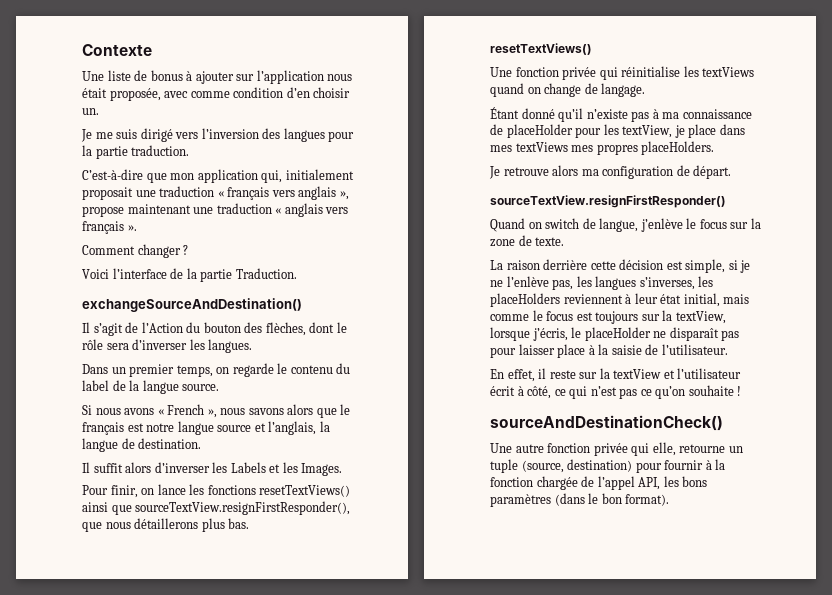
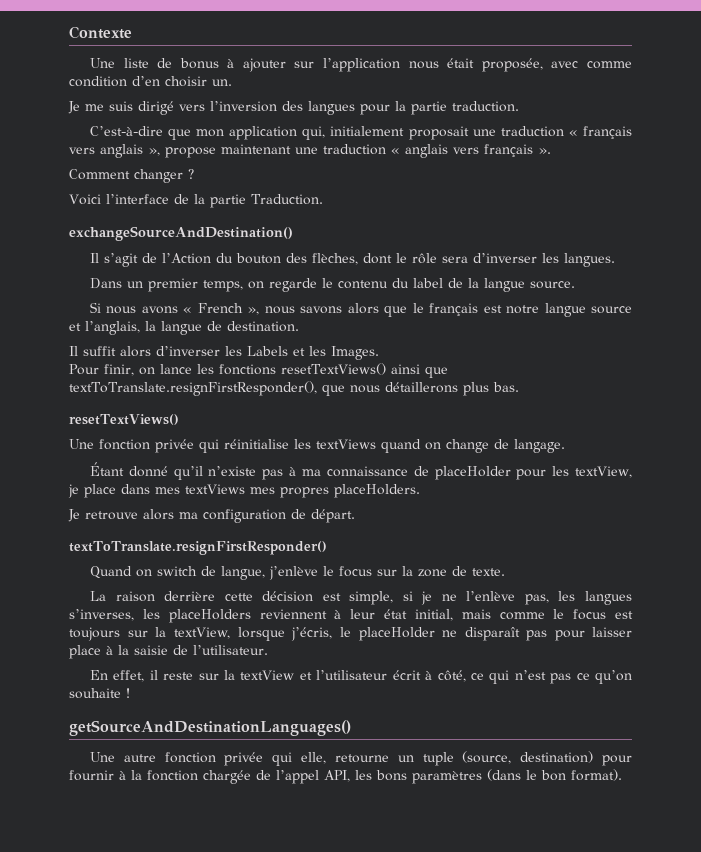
- Pour finir, on lance les fonctions resetTextViews() ainsi que sourceTextView.resignFirstResponder(), que nous détaillerons plus bas.
+ Pour finir, on lance les fonctions resetTextViews() ainsi que textToTranslate.resignFirstResponder(), que nous détaillerons plus bas.
- sourceTextView.resignFirstResponder()
+ textToTranslate.resignFirstResponder()
- sourceAndDestinationCheck()
+ getSourceAndDestinationLanguages()

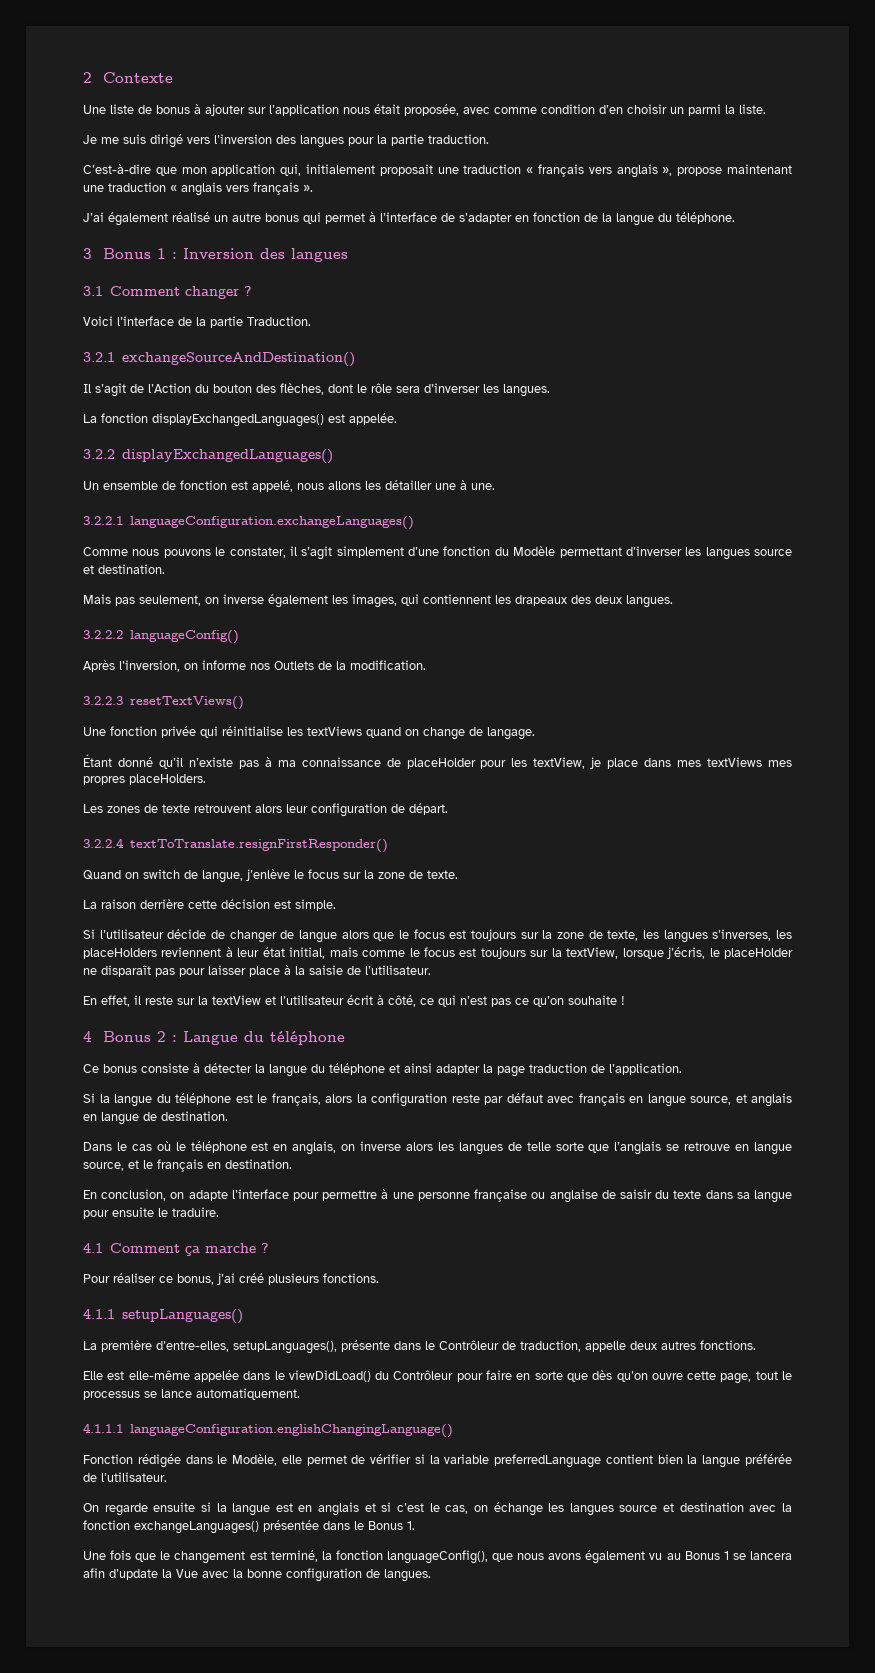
- Contexte
+ 2 Contexte
- Une liste de bonus à ajouter sur l’application nous était proposée, avec comme condition d’en choisir un.
+ Une liste de bonus à ajouter sur l’application nous était proposée, avec comme condition d’en choisir un parmi la liste.
- Comment changer ?
+ J’ai également réalisé un autre bonus qui permet à l’interface de s’adapter en fonction de la langue du téléphone.
+ 3 Bonus 1 : Inversion des langues
+ 3.1 Comment changer ?
- exchangeSourceAndDestination()
+ 3.2.1 exchangeSourceAndDestination()
- Dans un premier temps, on regarde le contenu du label de la langue source.
- Si nous avons « French », nous savons alors que le français est notre langue source et l’anglais, la langue de destination.
- Il suffit alors d’inverser les Labels et les Images.
- Pour finir, on lance les fonctions resetTextViews() ainsi que textToTranslate.resignFirstResponder(), que nous détaillerons plus bas.
- resetTextViews()
+ La fonction displayExchangedLanguages() est appelée.
+ 3.2.2 displayExchangedLanguages()
+ Un ensemble de fonction est appelé, nous allons les détailler une à une.
+ 3.2.2.1 languageConfiguration.exchangeLanguages()
+ Comme nous pouvons le constater, il s’agit simplement d’une fonction du Modèle permettant d’inverser les langues source et destination.
+ Mais pas seulement, on inverse également les images, qui contiennent les drapeaux des deux langues.
+ 3.2.2.2 languageConfig()
+ Après l’inversion, on informe nos Outlets de la modification.
+ 3.2.2.3 resetTextViews()
- Je retrouve alors ma configuration de départ.
+ Les zones de texte retrouvent alors leur configuration de départ.
- textToTranslate.resignFirstResponder()
+ 3.2.2.4 textToTranslate.resignFirstResponder()
- La raison derrière cette décision est simple, si je ne l’enlève pas, les langues s’inverses, les placeHolders reviennent à leur état initial, mais comme le focus est toujours sur la textView, lorsque j’écris, le placeHolder ne disparaît pas pour laisser place à la saisie de l’utilisateur.
+ La raison derrière cette décision est simple.
+ Si l’utilisateur décide de changer de langue alors que le focus est toujours sur la zone de texte, les langues s’inverses, les placeHolders reviennent à leur état initial, mais comme le focus est toujours sur la textView, lorsque j’écris, le placeHolder ne disparaît pas pour laisser place à la saisie de l’utilisateur.
- getSourceAndDestinationLanguages()
- Une autre fonction privée qui elle, retourne un tuple (source, destination) pour fournir à la fonction chargée de l’appel API, les bons paramètres (dans le bon format).
+ 4 Bonus 2 : Langue du téléphone
+ Ce bonus consiste à détecter la langue du téléphone et ainsi adapter la page traduction de l’application.
+ Si la langue du téléphone est le français, alors la configuration reste par défaut avec français en langue source, et anglais en langue de destination.
+ Dans le cas où le téléphone est en anglais, on inverse alors les langues de telle sorte que l’anglais se retrouve en langue source, et le français en destination.
+ En conclusion, on adapte l’interface pour permettre à une personne française ou anglaise de saisir du texte dans sa langue pour ensuite le traduire.
+ 4.1 Comment ça marche ?
+ Pour réaliser ce bonus, j’ai créé plusieurs fonctions.
+ 4.1.1 setupLanguages()
+ La première d’entre-elles, setupLanguages(), présente dans le Contrôleur de traduction, appelle deux autres fonctions.
+ Elle est elle-même appelée dans le viewDidLoad() du Contrôleur pour faire en sorte que dès qu’on ouvre cette page, tout le processus se lance automatiquement.
+ 4.1.1.1 languageConfiguration.englishChangingLanguage()
+ Fonction rédigée dans le Modèle, elle permet de vérifier si la variable preferredLanguage contient bien la langue préférée de l’utilisateur.
+ On regarde ensuite si la langue est en anglais et si c’est le cas, on échange les langues source et destination avec la fonction exchangeLanguages() présentée dans le Bonus 1.
+ Une fois que le changement est terminé, la fonction languageConfig(), que nous avons également vu au Bonus 1 se lancera afin d’update la Vue avec la bonne configuration de langues.

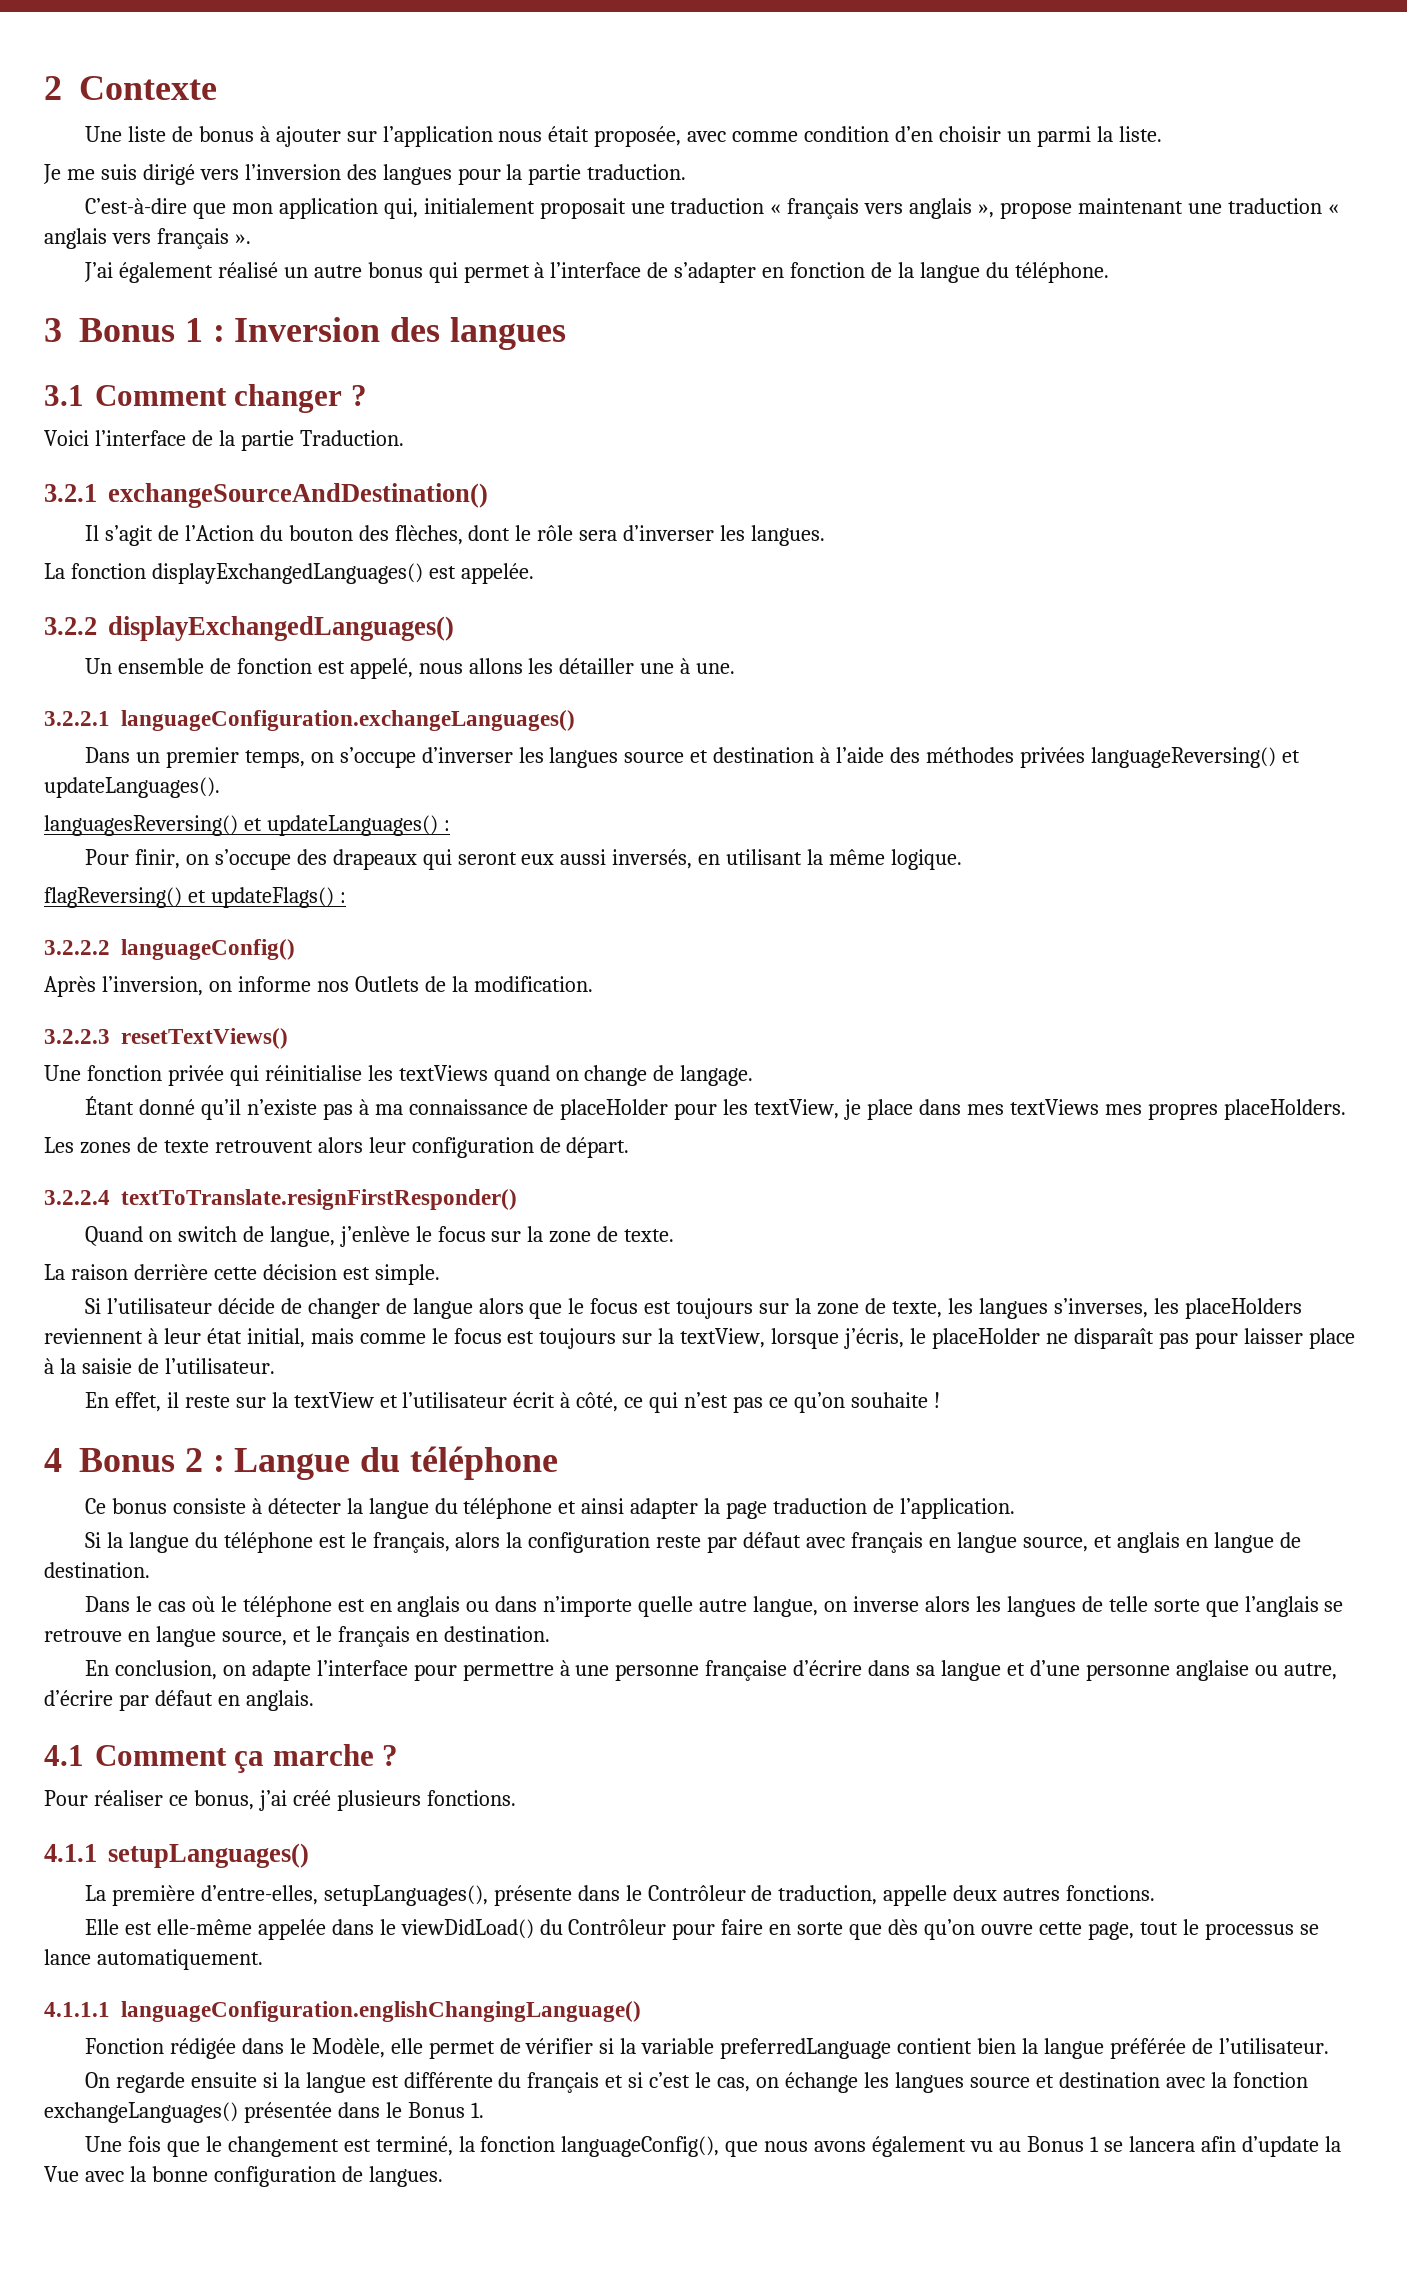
- Comme nous pouvons le constater, il s’agit simplement d’une fonction du Modèle permettant d’inverser les langues source et destination.
- Mais pas seulement, on inverse également les images, qui contiennent les drapeaux des deux langues.
+ Dans un premier temps, on s’occupe d’inverser les langues source et destination à l’aide des méthodes privées languageReversing() et updateLanguages().
+ languagesReversing() et updateLanguages() :
+ Pour finir, on s’occupe des drapeaux qui seront eux aussi inversés, en utilisant la même logique.
+ flagReversing() et updateFlags() :
- Dans le cas où le téléphone est en anglais, on inverse alors les langues de telle sorte que l’anglais se retrouve en langue source, et le français en destination.
+ Dans le cas où le téléphone est en anglais ou dans n’importe quelle autre langue, on inverse alors les langues de telle sorte que l’anglais se retrouve en langue source, et le français en destination.
- En conclusion, on adapte l’interface pour permettre à une personne française ou anglaise de saisir du texte dans sa langue pour ensuite le traduire.
+ En conclusion, on adapte l’interface pour permettre à une personne française d’écrire dans sa langue et d’une personne anglaise ou autre, d’écrire par défaut en anglais.
- On regarde ensuite si la langue est en anglais et si c’est le cas, on échange les langues source et destination avec la fonction exchangeLanguages() présentée dans le Bonus 1.
+ On regarde ensuite si la langue est différente du français et si c’est le cas, on échange les langues source et destination avec la fonction exchangeLanguages() présentée dans le Bonus 1.

